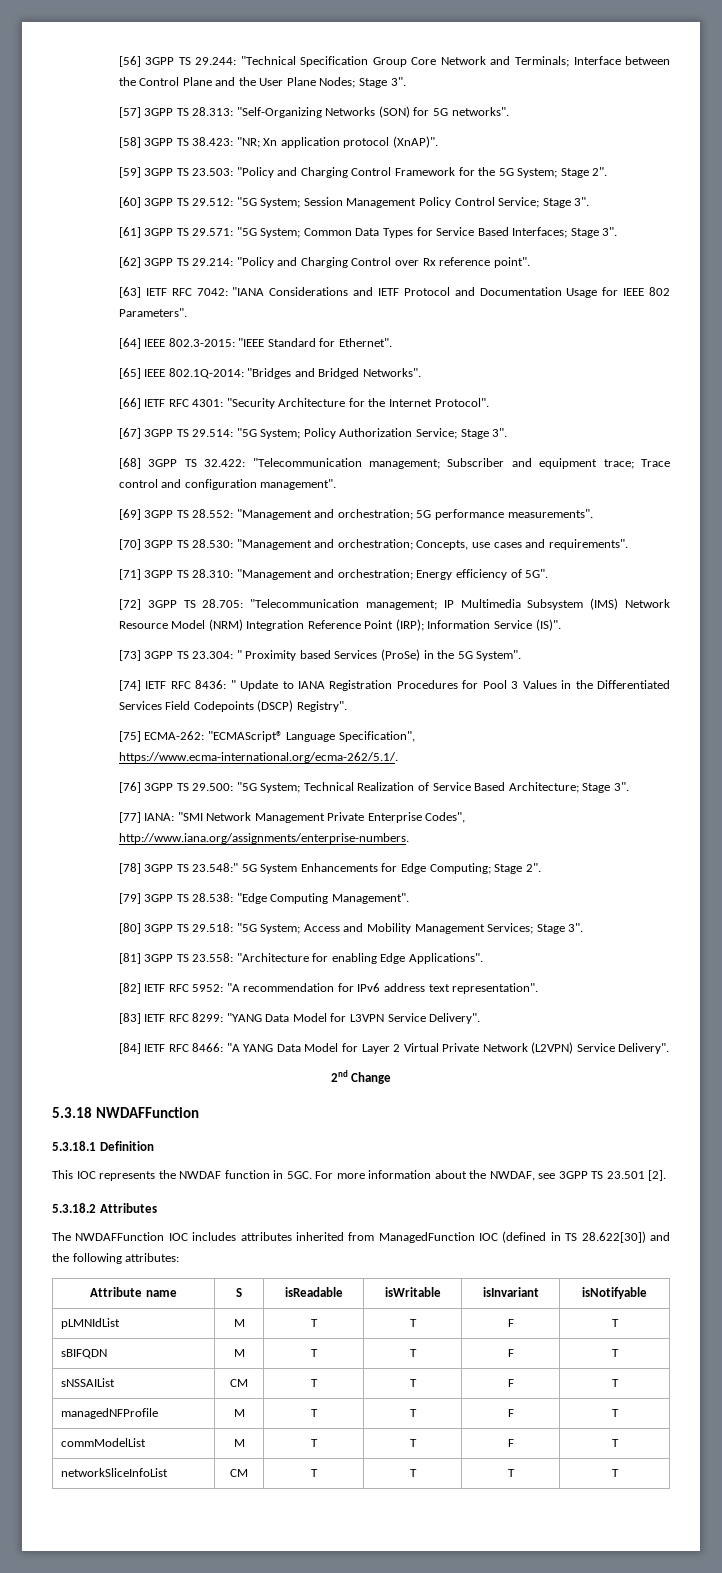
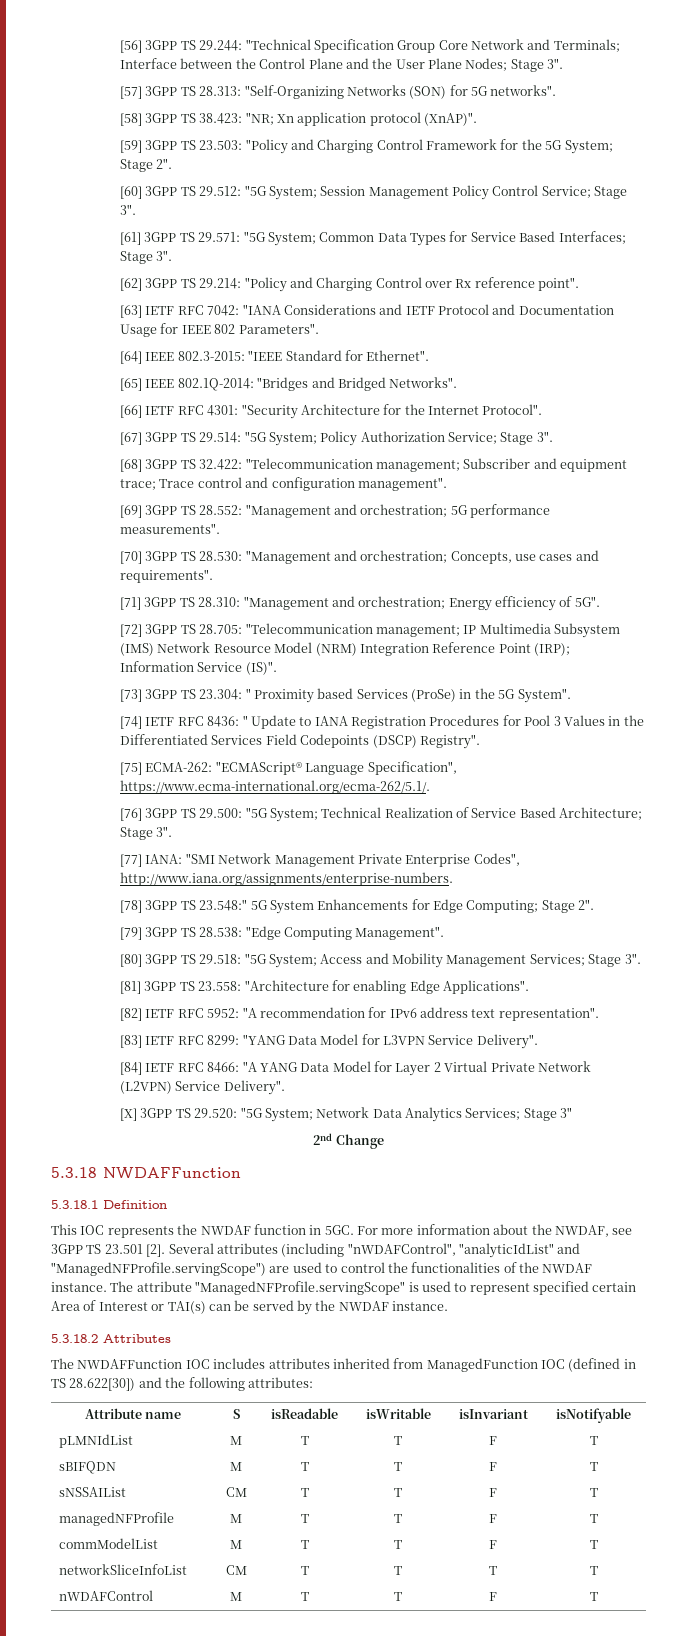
+ [X] 3GPP TS 29.520: "5G System; Network Data Analytics Services; Stage 3"
+ Several attributes (including "nWDAFControl", "analyticIdList" and "ManagedNFProfile.servingScope") are used to control the functionalities of the NWDAF instance. The attribute "ManagedNFProfile.servingScope" is used to represent specified certain Area of Interest or TAI(s) can be served by the NWDAF instance.
+ nWDAFControl | M | T | T | F | T

